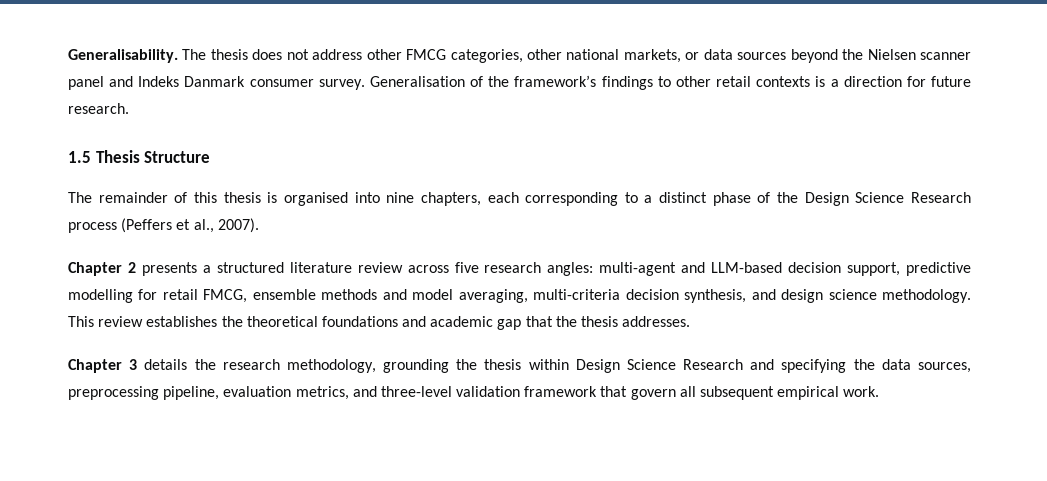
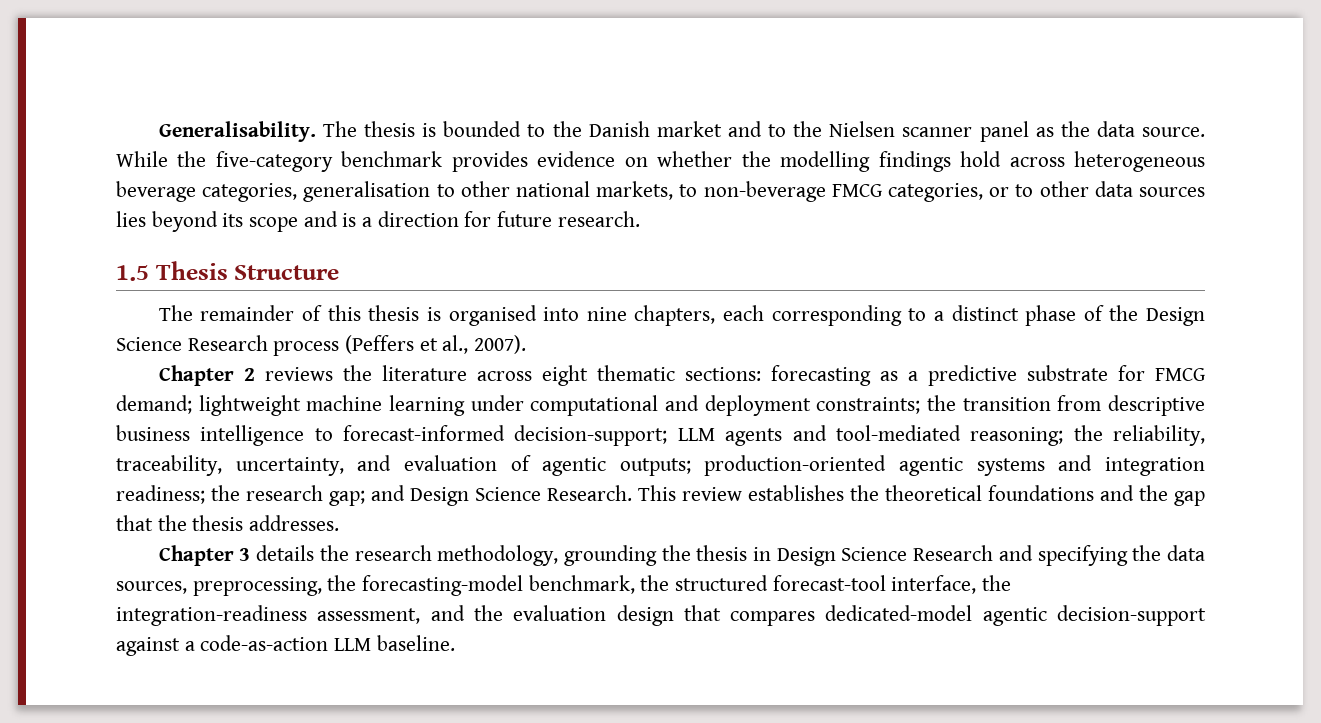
- The thesis does not address other FMCG categories, other national markets, or data sources beyond the Nielsen scanner panel and Indeks Danmark consumer survey. Generalisation of the framework’s findings to other retail contexts is a direction for future research.
+ The thesis is bounded to the Danish market and to the Nielsen scanner panel as the data source. While the five-category benchmark provides evidence on whether the modelling findings hold across heterogeneous beverage categories, generalisation to other national markets, to non-beverage FMCG categories, or to other data sources lies beyond its scope and is a direction for future research.
- Chapter 2 presents a structured literature review across five research angles: multi-agent and LLM-based decision support, predictive modelling for retail FMCG, ensemble methods and model averaging, multi-criteria decision synthesis, and design science methodology.
+ Chapter 2 reviews the literature across eight thematic sections: forecasting as a predictive substrate for FMCG demand; lightweight machine learning under computational and deployment constraints; the transition from descriptive business intelligence to forecast-informed decision-support; LLM agents and tool-mediated reasoning; the reliability, traceability, uncertainty, and evaluation of agentic outputs; production-oriented agentic systems and integration readiness; the research gap; and Design Science Research.
- This review establishes the theoretical foundations and academic gap that the thesis addresses.
+ This review establishes the theoretical foundations and the gap that the thesis addresses.
- Chapter 3 details the research methodology, grounding the thesis within Design Science Research and specifying the data sources, preprocessing pipeline, evaluation metrics, and three-level validation framework that govern all subsequent empirical work.
+ Chapter 3 details the research methodology, grounding the thesis in Design Science Research and specifying the data sources, preprocessing, the forecasting-model benchmark, the structured forecast-tool interface, the integration-readiness assessment, and the evaluation design that compares dedicated-model agentic decision-support against a code-as-action LLM baseline.

